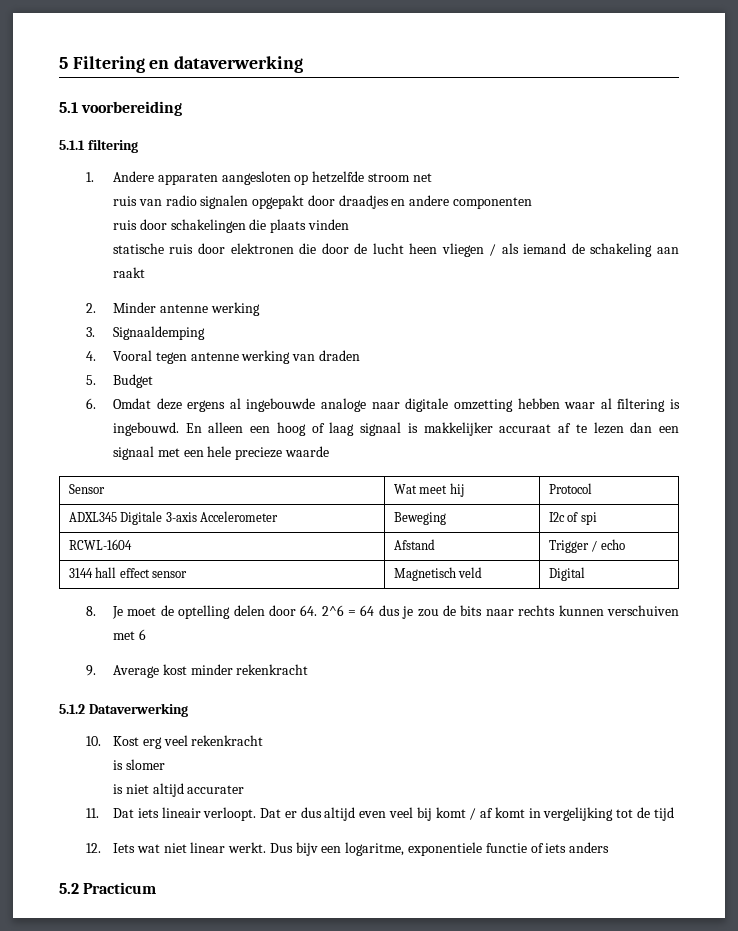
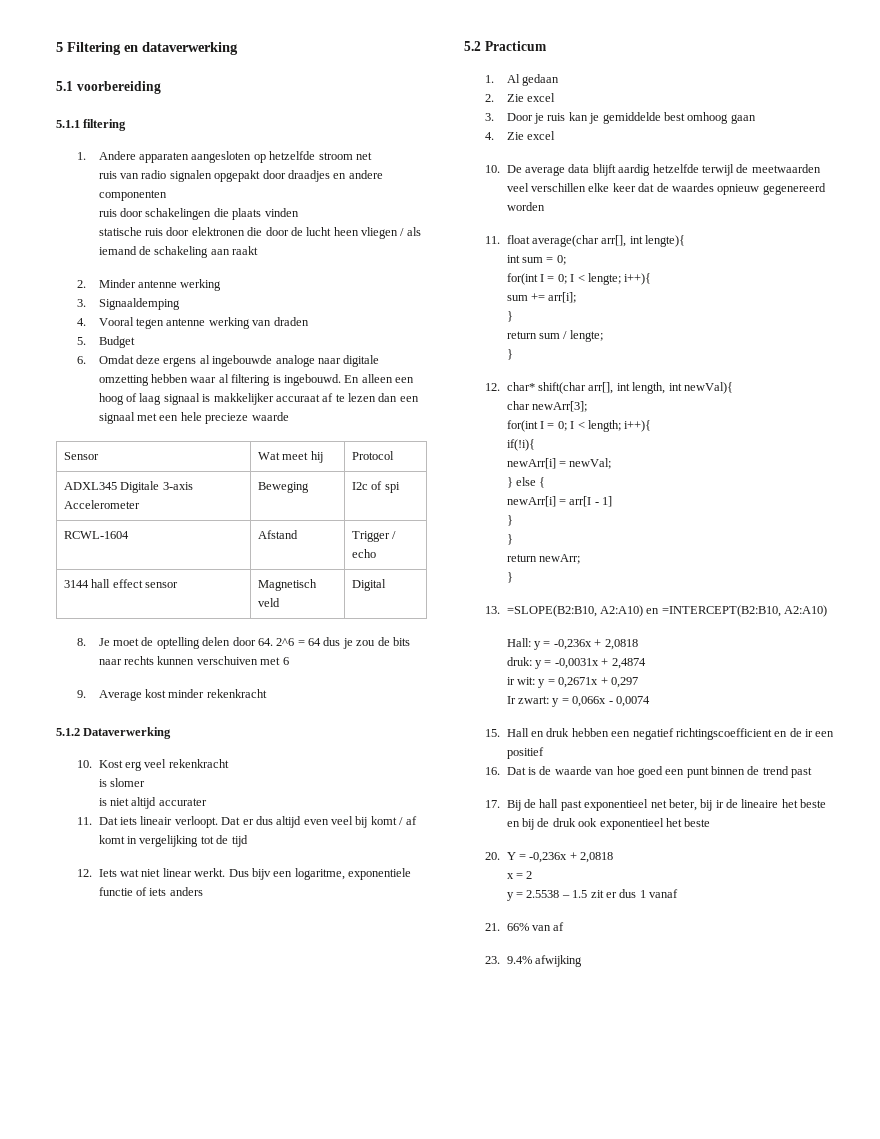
+ 1. Al gedaan
+ 2. Zie excel
+ 3. Door je ruis kan je gemiddelde best omhoog gaan
+ 4. Zie excel
+ 10. De average data blijft aardig hetzelfde terwijl de meetwaarden veel verschillen elke keer dat de waardes opnieuw gegenereerd worden
+ 11. float average(char arr[], int lengte){
+ int sum = 0;
+ for(int I = 0; I < lengte; i++){
+ sum += arr[i];
+ }
+ return sum / lengte;
+ }
+ 12. char* shift(char arr[], int length, int newVal){
+ char newArr[3];
+ for(int I = 0; I < length; i++){
+ if(!i){
+ newArr[i] = newVal;
+ } else {
+ newArr[i] = arr[I - 1]
+ }
+ }
+ return newArr;
+ }
+ 13. =SLOPE(B2:B10, A2:A10) en =INTERCEPT(B2:B10, A2:A10)
+ Hall: y = -0,236x + 2,0818
+ druk: y = -0,0031x + 2,4874
+ ir wit: y = 0,2671x + 0,297
+ Ir zwart: y = 0,066x - 0,0074
+ 15. Hall en druk hebben een negatief richtingscoefficient en de ir een positief
+ 16. Dat is de waarde van hoe goed een punt binnen de trend past
+ 17. Bij de hall past exponentieel net beter, bij ir de lineaire het beste en bij de druk ook exponentieel het beste
+ 20. Y = -0,236x + 2,0818
+ x = 2
+ y = 2.5538 – 1.5 zit er dus 1 vanaf
+ 21. 66% van af
+ 23. 9.4% afwijking

